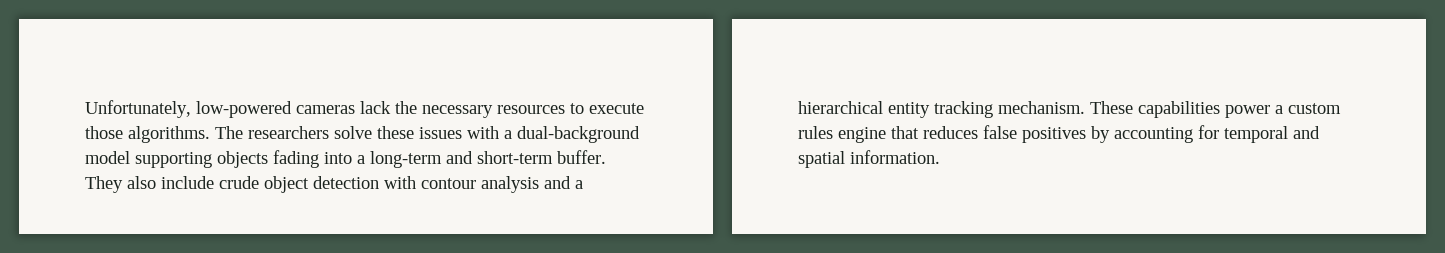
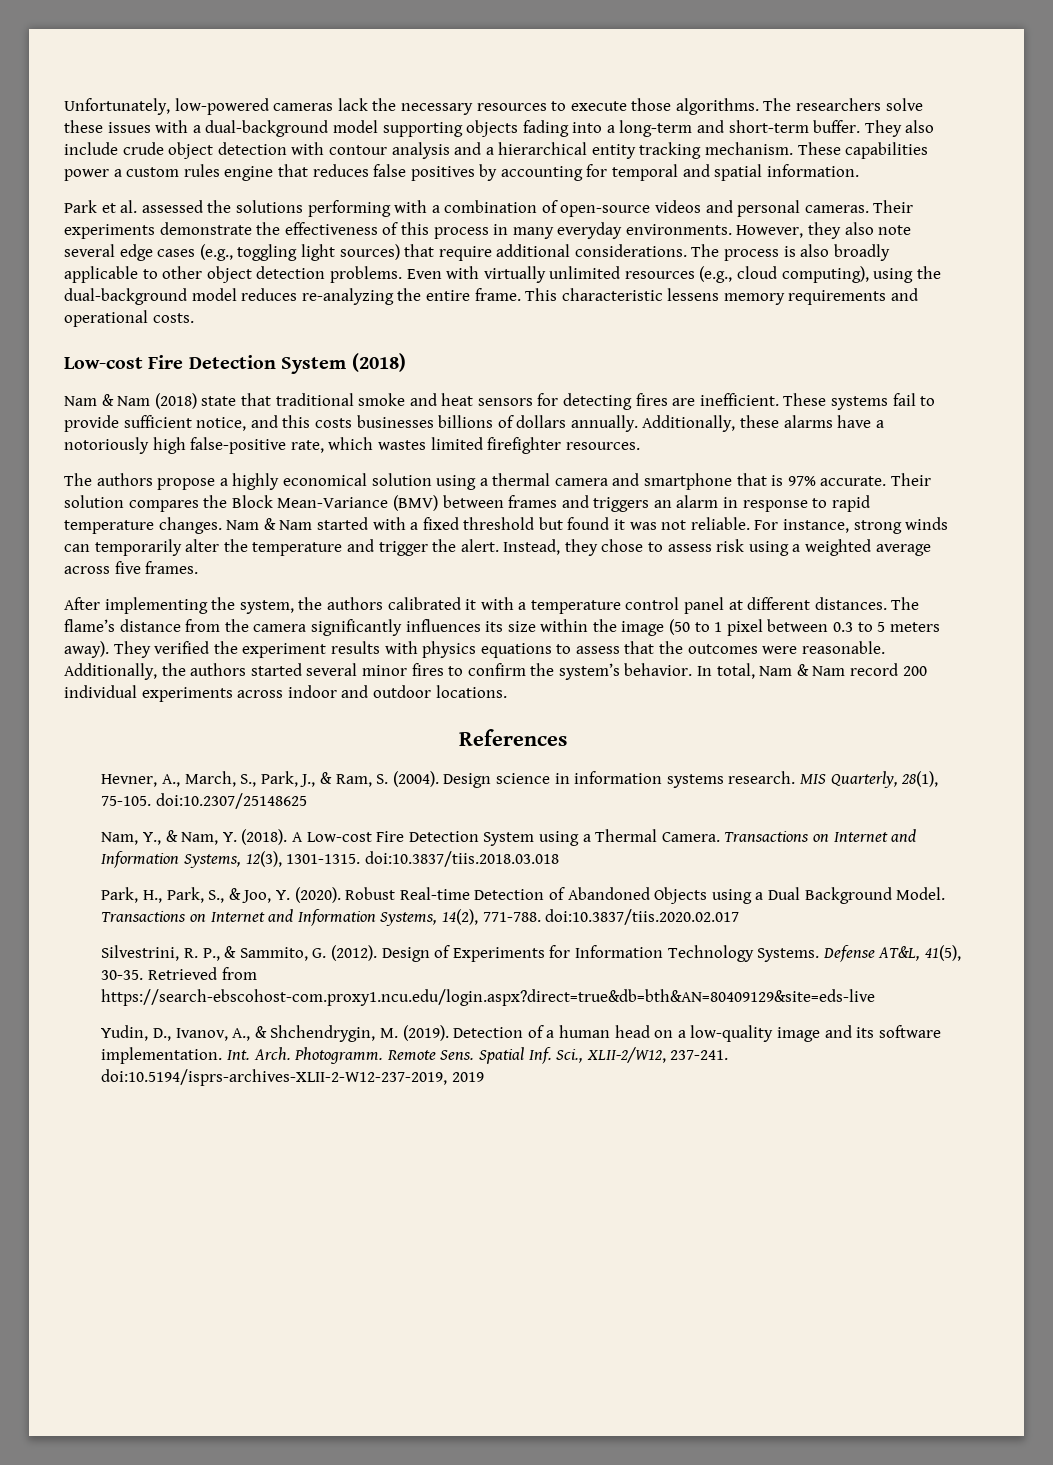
+ Park et al. assessed the solutions performing with a combination of open-source videos and personal cameras. Their experiments demonstrate the effectiveness of this process in many everyday environments. However, they also note several edge cases (e.g., toggling light sources) that require additional considerations. The process is also broadly applicable to other object detection problems. Even with virtually unlimited resources (e.g., cloud computing), using the dual-background model reduces re-analyzing the entire frame. This characteristic lessens memory requirements and operational costs.
+ Low-cost Fire Detection System (2018)
+ Nam & Nam (2018) state that traditional smoke and heat sensors for detecting fires are inefficient. These systems fail to provide sufficient notice, and this costs businesses billions of dollars annually. Additionally, these alarms have a notoriously high false-positive rate, which wastes limited firefighter resources.
+ The authors propose a highly economical solution using a thermal camera and smartphone that is 97% accurate. Their solution compares the Block Mean-Variance (BMV) between frames and triggers an alarm in response to rapid temperature changes. Nam & Nam started with a fixed threshold but found it was not reliable. For instance, strong winds can temporarily alter the temperature and trigger the alert. Instead, they chose to assess risk using a weighted average across five frames.
+ After implementing the system, the authors calibrated it with a temperature control panel at different distances. The flame’s distance from the camera significantly influences its size within the image (50 to 1 pixel between 0.3 to 5 meters away). They verified the experiment results with physics equations to assess that the outcomes were reasonable. Additionally, the authors started several minor fires to confirm the system’s behavior. In total, Nam & Nam record 200 individual experiments across indoor and outdoor locations.
+ References
+ Hevner, A., March, S., Park, J., & Ram, S. (2004). Design science in information systems research. MIS Quarterly, 28(1), 75-105. doi:10.2307/25148625
+ Nam, Y., & Nam, Y. (2018). A Low-cost Fire Detection System using a Thermal Camera. Transactions on Internet and Information Systems, 12(3), 1301-1315. doi:10.3837/tiis.2018.03.018
+ Park, H., Park, S., & Joo, Y. (2020). Robust Real-time Detection of Abandoned Objects using a Dual Background Model. Transactions on Internet and Information Systems, 14(2), 771-788. doi:10.3837/tiis.2020.02.017
+ Silvestrini, R. P., & Sammito, G. (2012). Design of Experiments for Information Technology Systems. Defense AT&L, 41(5), 30-35. Retrieved from https://search-ebscohost-com.proxy1.ncu.edu/login.aspx?direct=true&db=bth&AN=80409129&site=eds-live
+ Yudin, D., Ivanov, A., & Shchendrygin, M. (2019). Detection of a human head on a low-quality image and its software implementation. Int. Arch. Photogramm. Remote Sens. Spatial Inf. Sci., XLII-2/W12, 237-241. doi:10.5194/isprs-archives-XLII-2-W12-237-2019, 2019

